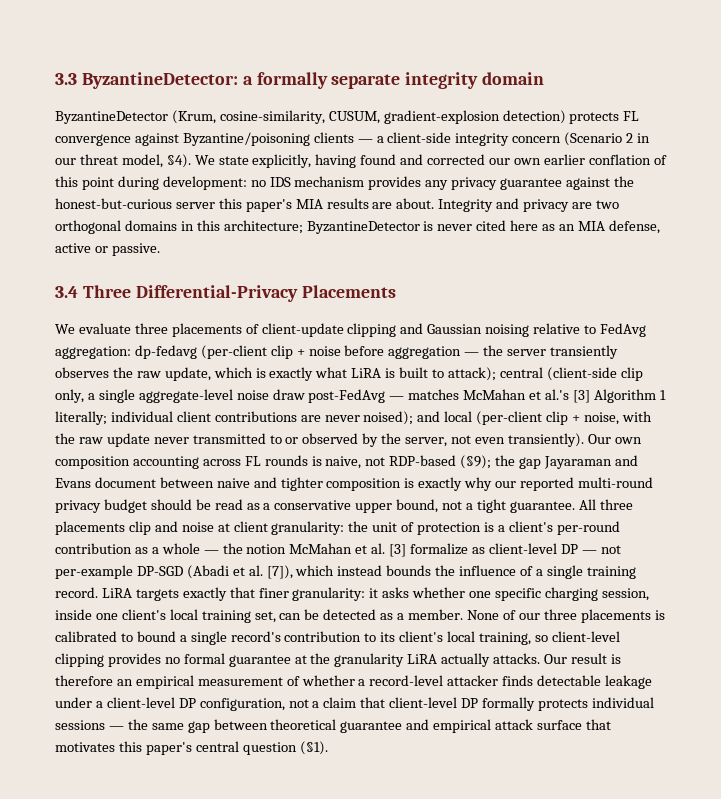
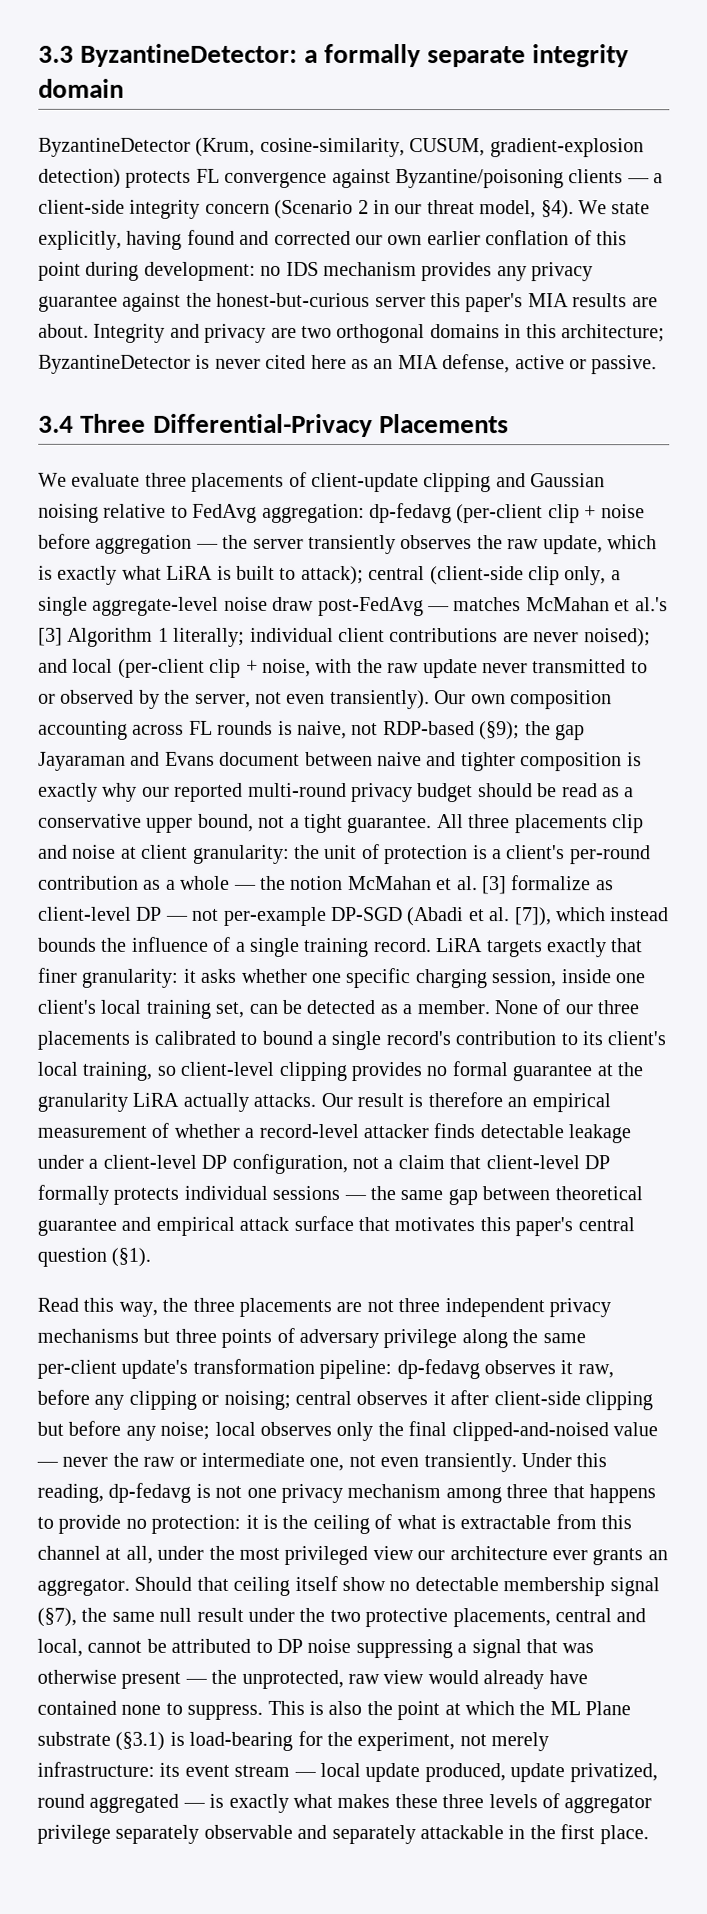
+ Read this way, the three placements are not three independent privacy mechanisms but three points of adversary privilege along the same per-client update's transformation pipeline: dp-fedavg observes it raw, before any clipping or noising; central observes it after client-side clipping but before any noise; local observes only the final clipped-and-noised value — never the raw or intermediate one, not even transiently. Under this reading, dp-fedavg is not one privacy mechanism among three that happens to provide no protection: it is the ceiling of what is extractable from this channel at all, under the most privileged view our architecture ever grants an aggregator. Should that ceiling itself show no detectable membership signal (§7), the same null result under the two protective placements, central and local, cannot be attributed to DP noise suppressing a signal that was otherwise present — the unprotected, raw view would already have contained none to suppress. This is also the point at which the ML Plane substrate (§3.1) is load-bearing for the experiment, not merely infrastructure: its event stream — local update produced, update privatized, round aggregated — is exactly what makes these three levels of aggregator privilege separately observable and separately attackable in the first place.

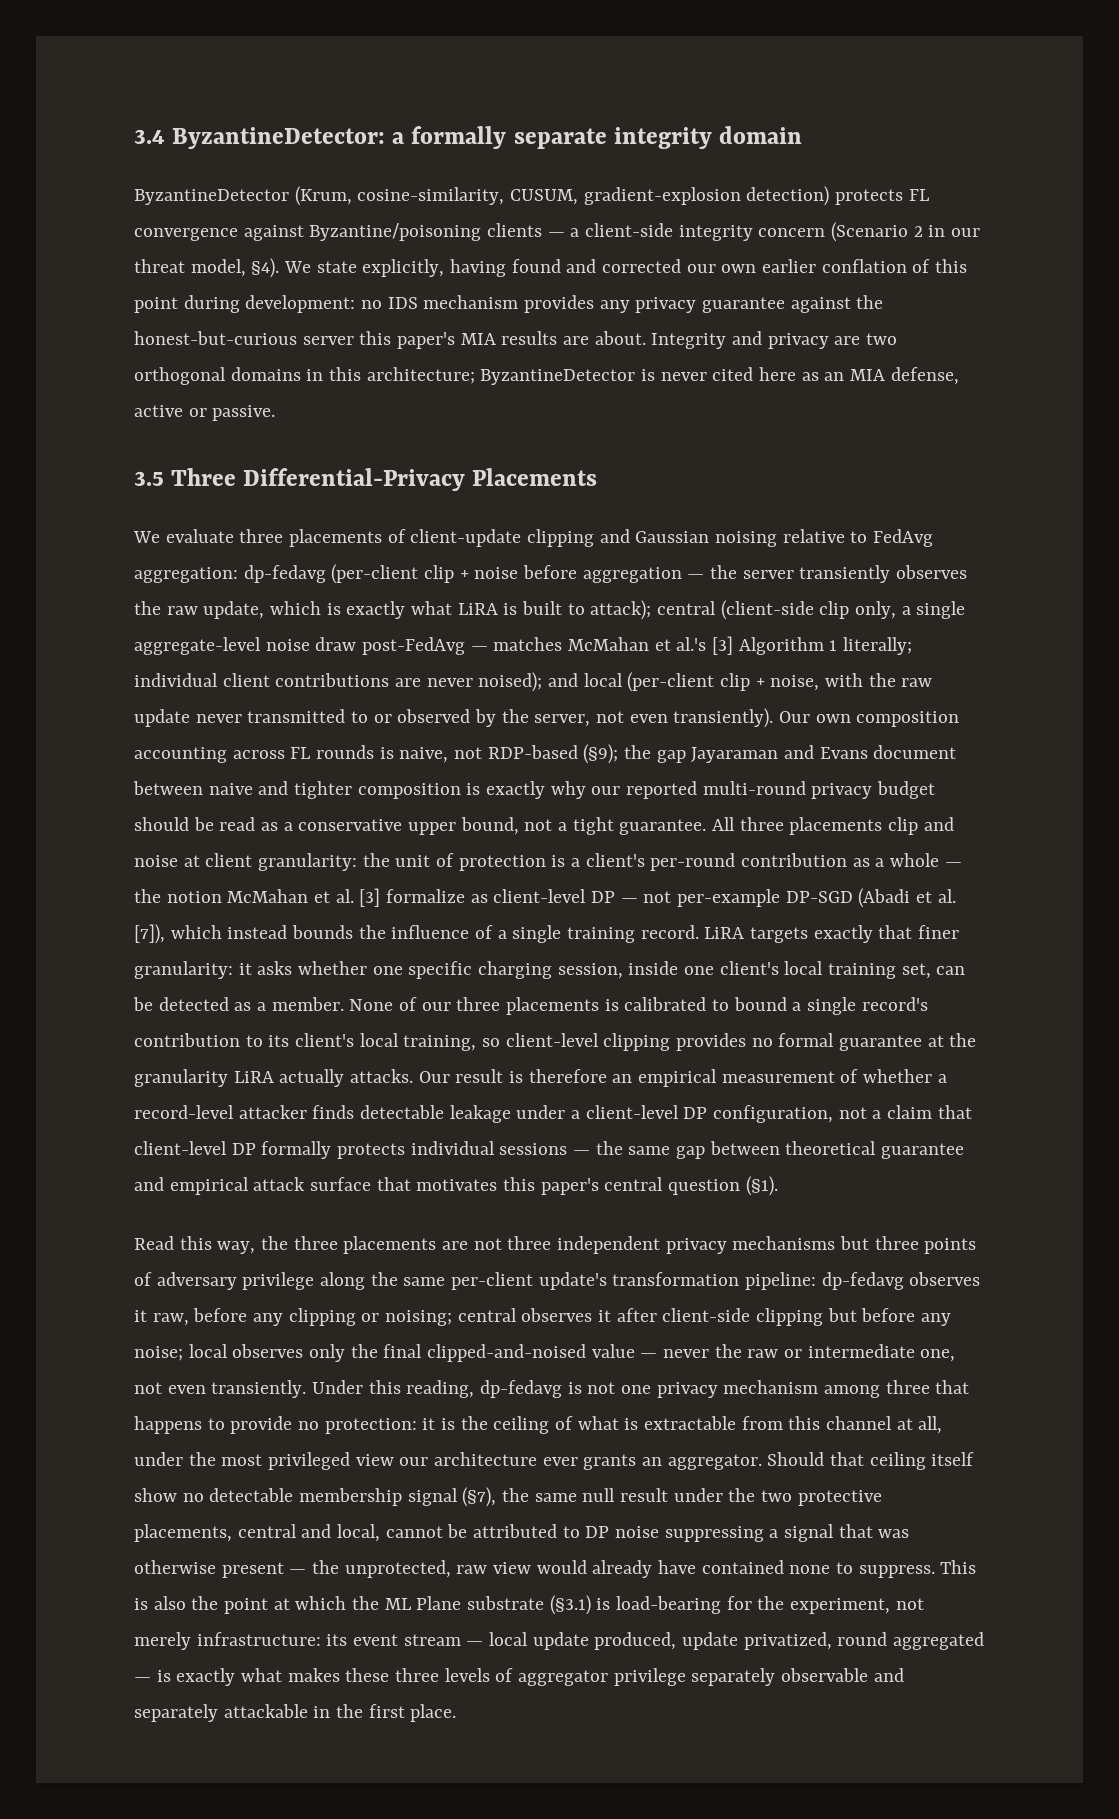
- 3.3 ByzantineDetector: a formally separate integrity domain
+ 3.4 ByzantineDetector: a formally separate integrity domain
- 3.4 Three Differential-Privacy Placements
+ 3.5 Three Differential-Privacy Placements

